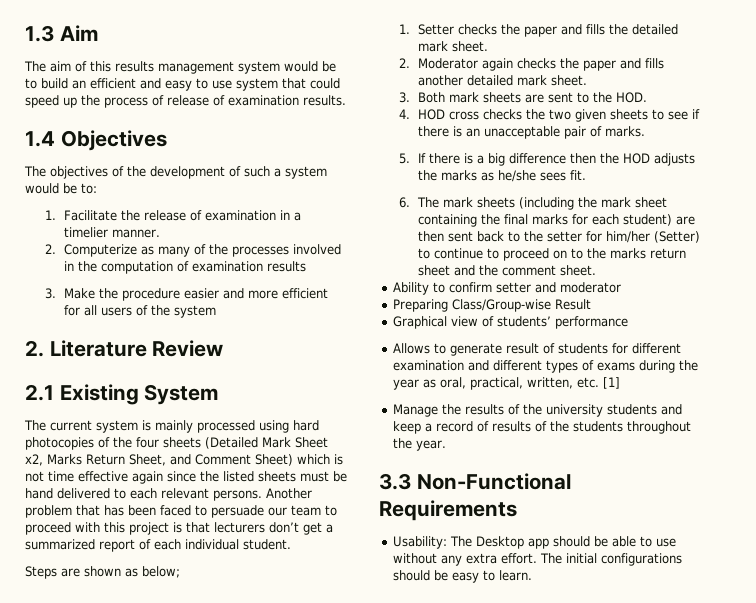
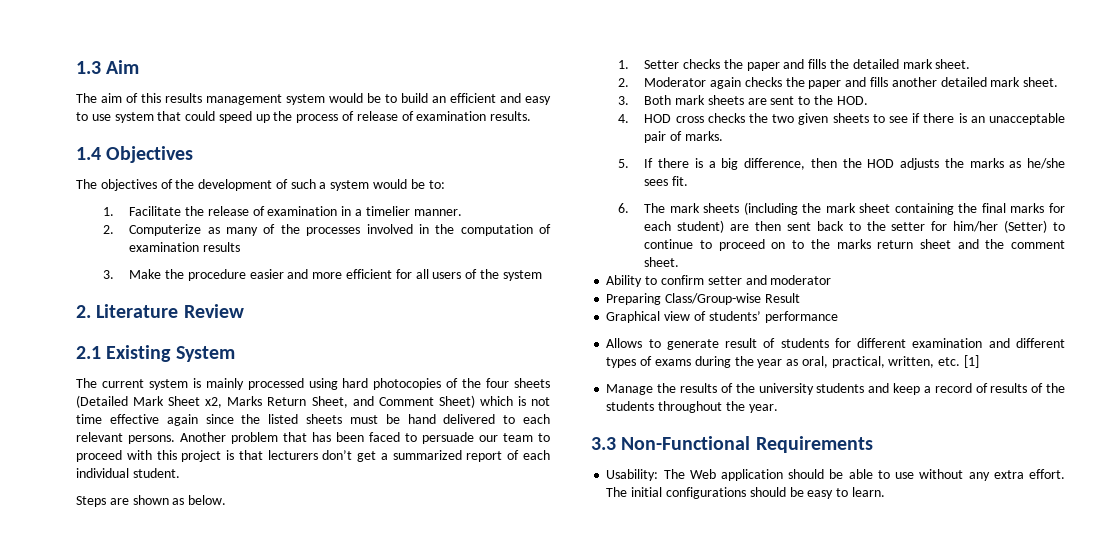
- Steps are shown as below;
+ Steps are shown as below.
- 5. If there is a big difference then the HOD adjusts the marks as he/she sees fit.
+ 5. If there is a big difference, then the HOD adjusts the marks as he/she sees fit.
- Usability: The Desktop app should be able to use without any extra effort.
+ Usability: The Web application should be able to use without any extra effort.

